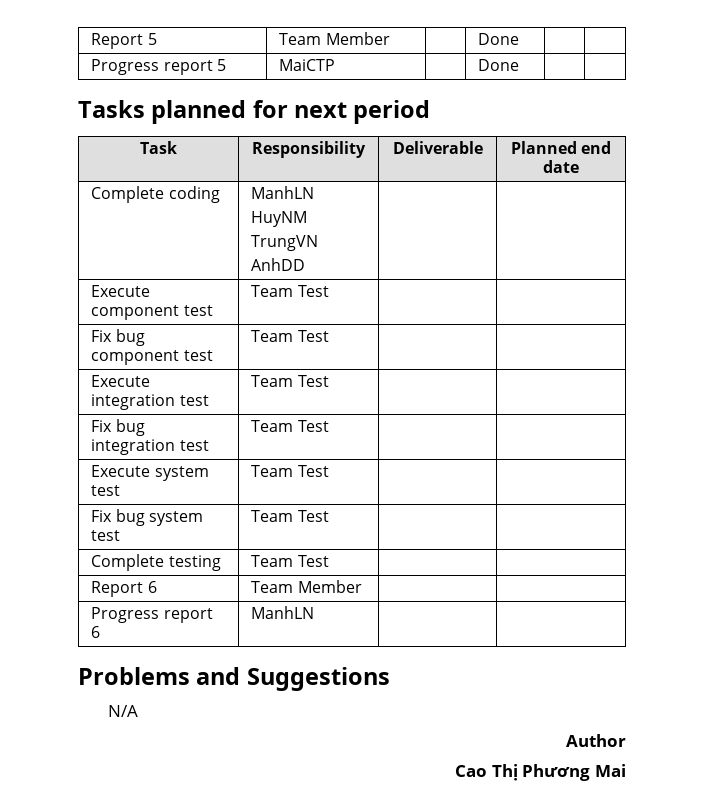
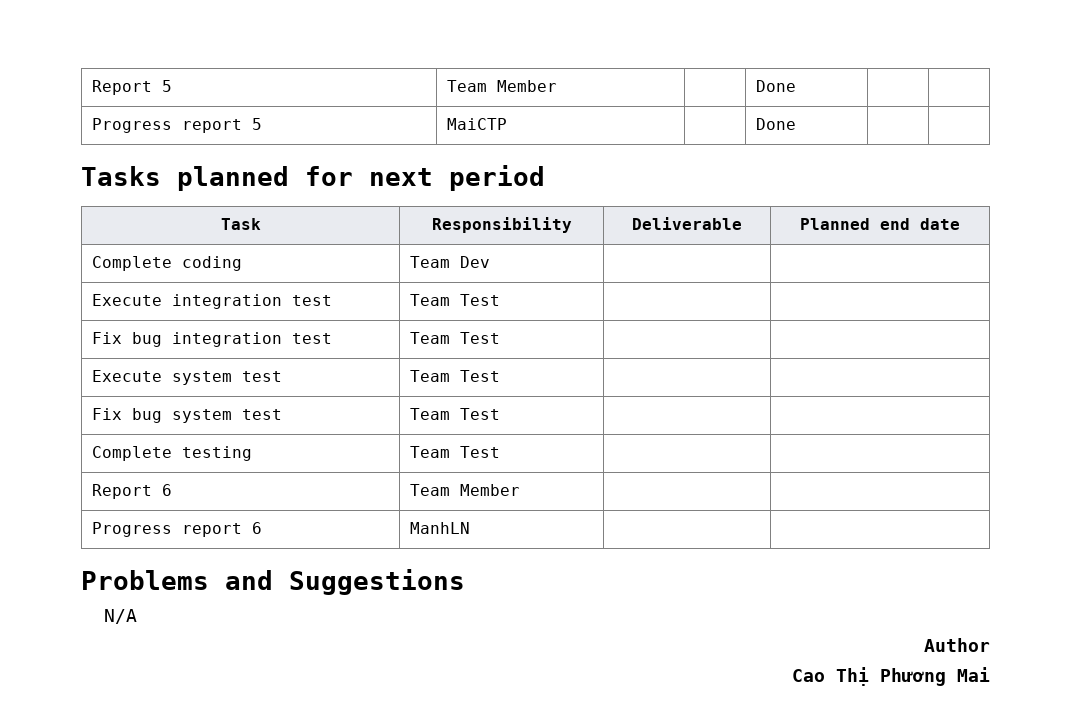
- Complete coding | ManhLN
- HuyNM
- TrungVN
- AnhDD | |
- Execute component test | Team Test | |
- Fix bug component test | Team Test | |
+ Complete coding | Team Dev | |

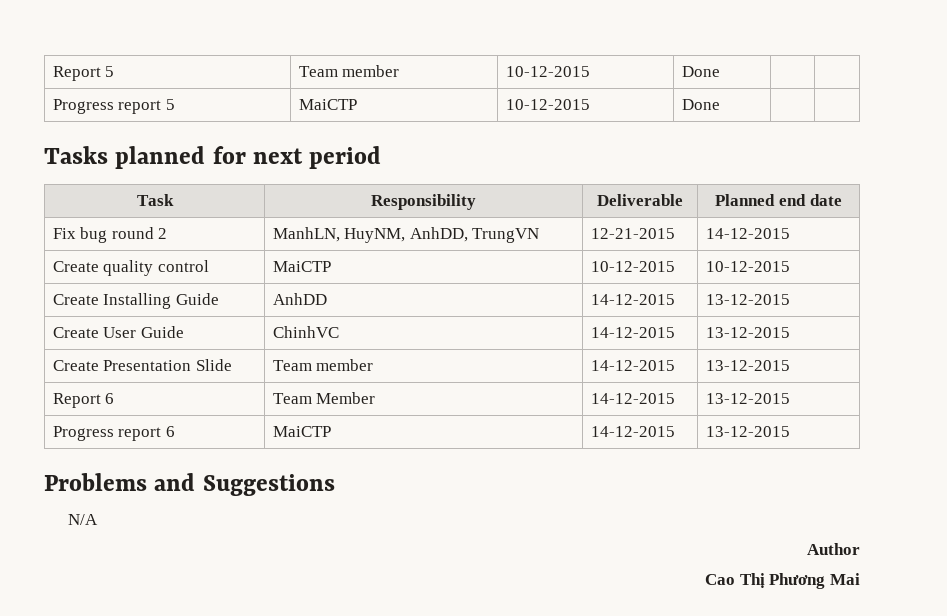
- Report 5 | Team Member | | Done | |
+ Report 5 | Team member | 10-12-2015 | Done | |
- Progress report 5 | MaiCTP | | Done | |
+ Progress report 5 | MaiCTP | 10-12-2015 | Done | |
- Complete coding | Team Dev | |
- Execute integration test | Team Test | |
- Fix bug integration test | Team Test | |
- Execute system test | Team Test | |
- Fix bug system test | Team Test | |
- Complete testing | Team Test | |
+ Fix bug round 2 | ManhLN, HuyNM, AnhDD, TrungVN | 12-21-2015 | 14-12-2015
+ Create quality control | MaiCTP | 10-12-2015 | 10-12-2015
+ Create Installing Guide | AnhDD | 14-12-2015 | 13-12-2015
+ Create User Guide | ChinhVC | 14-12-2015 | 13-12-2015
+ Create Presentation Slide | Team member | 14-12-2015 | 13-12-2015
- Report 6 | Team Member | |
+ Report 6 | Team Member | 14-12-2015 | 13-12-2015
- Progress report 6 | ManhLN | |
+ Progress report 6 | MaiCTP | 14-12-2015 | 13-12-2015

